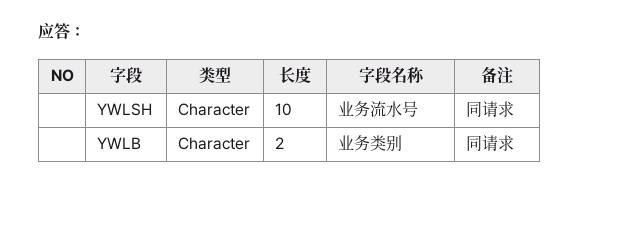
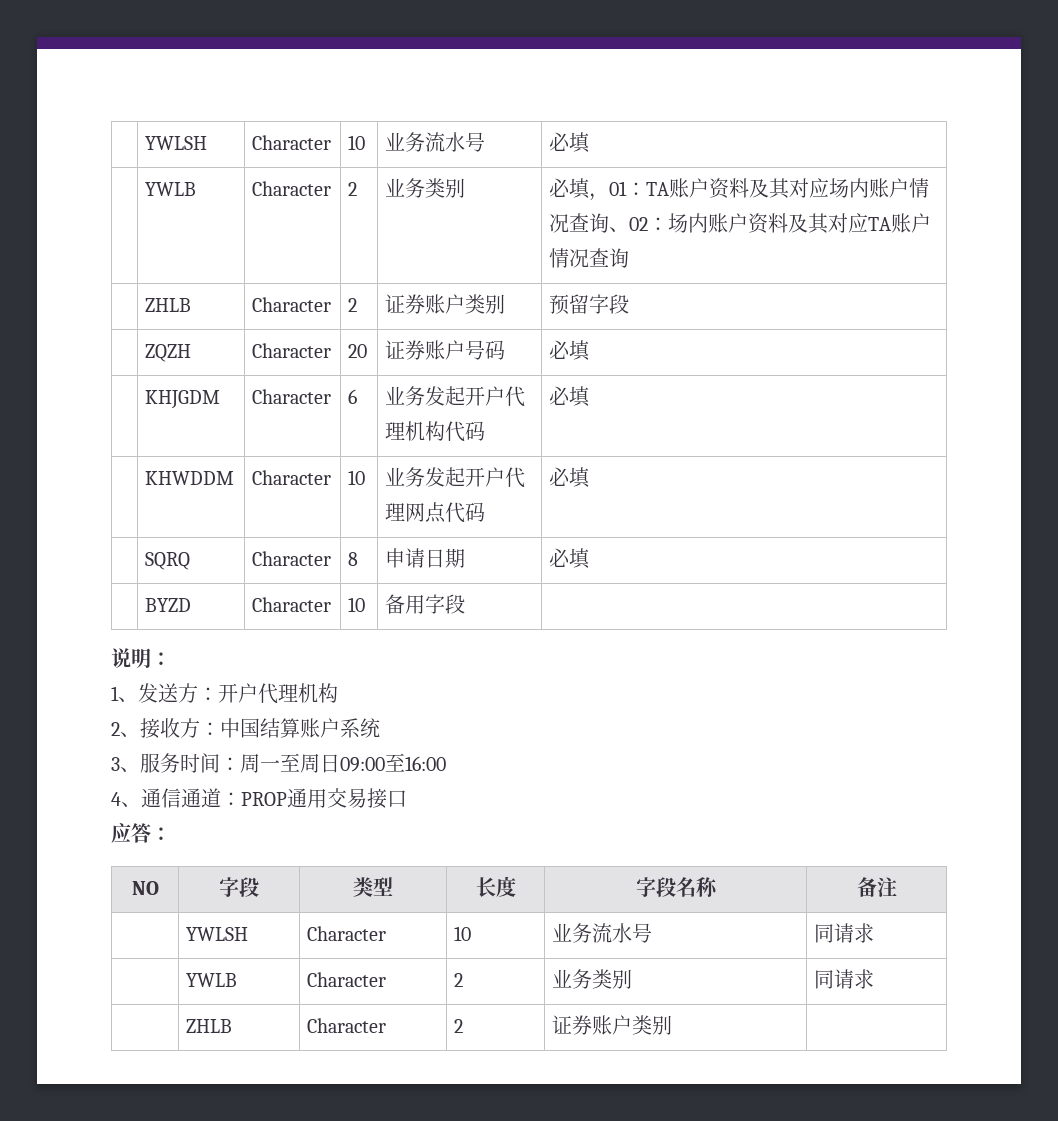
+ | YWLSH | Character | 10 | 业务流水号 | 必填
+ | YWLB | Character | 2 | 业务类别 | 必填，01：TA账户资料及其对应场内账户情况查询、02：场内账户资料及其对应TA账户情况查询
+ | ZHLB | Character | 2 | 证券账户类别 | 预留字段
+ | ZQZH | Character | 20 | 证券账户号码 | 必填
+ | KHJGDM | Character | 6 | 业务发起开户代理机构代码 | 必填
+ | KHWDDM | Character | 10 | 业务发起开户代理网点代码 | 必填
+ | SQRQ | Character | 8 | 申请日期 | 必填
+ | BYZD | Character | 10 | 备用字段 |
+ 说明：
+ 1、发送方：开户代理机构
+ 2、接收方：中国结算账户系统
+ 3、服务时间：周一至周日09:00至16:00
+ 4、通信通道：PROP通用交易接口
  | YWLB | Character | 2 | 业务类别 | 同请求
+ | ZHLB | Character | 2 | 证券账户类别 |

